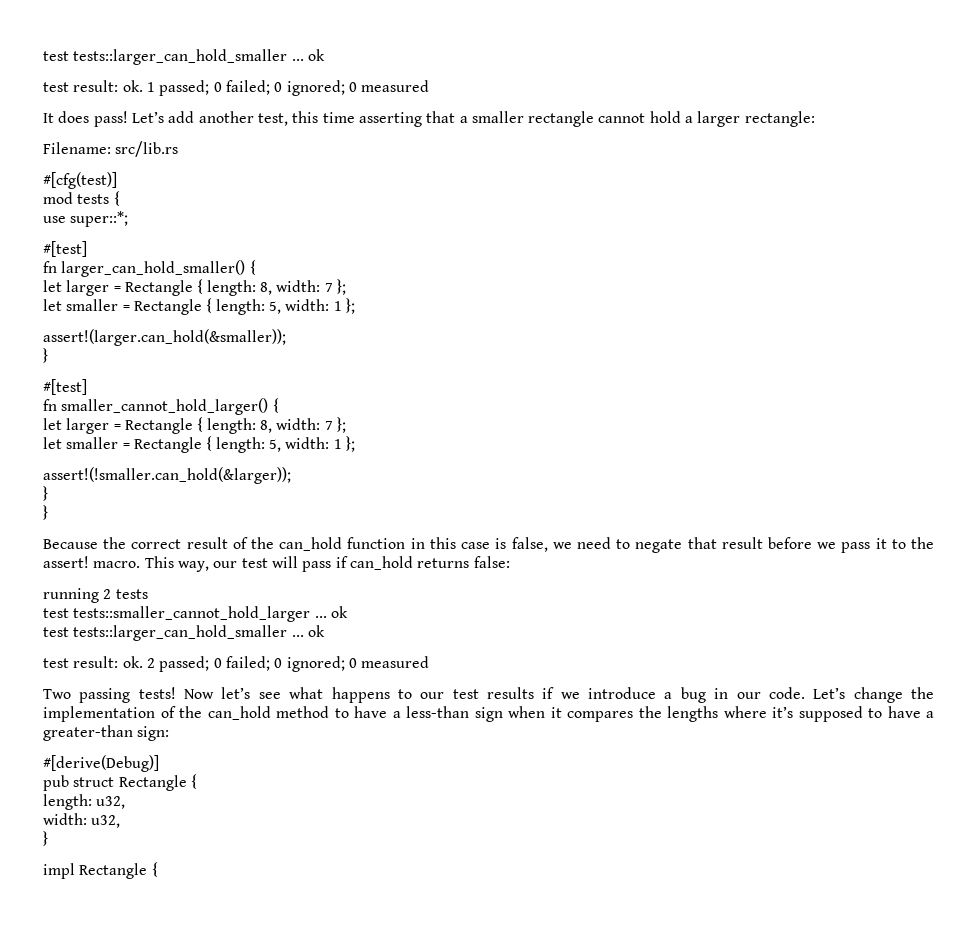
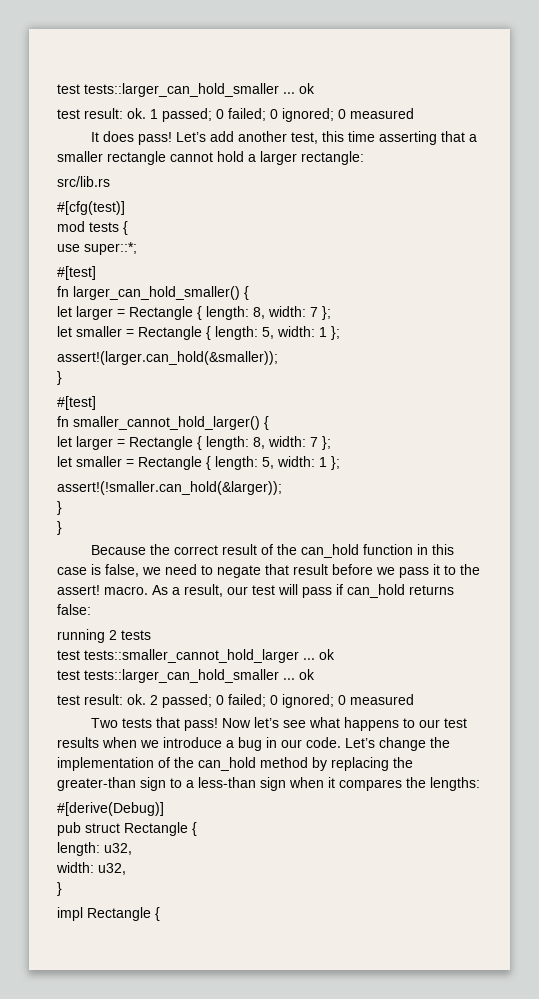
- Filename: src/lib.rs
+ src/lib.rs
- This way, our test will pass if can_hold returns false:
+ As a result, our test will pass if can_hold returns false:
- Two passing tests!
+ Two tests that pass!
- Now let’s see what happens to our test results if we introduce a bug in our code.
+ Now let’s see what happens to our test results when we introduce a bug in our code.
- Let’s change the implementation of the can_hold method to have a less-than sign when it compares the lengths where it’s supposed to have a greater-than sign:
+ Let’s change the implementation of the can_hold method by replacing the greater-than sign to a less-than sign when it compares the lengths:

